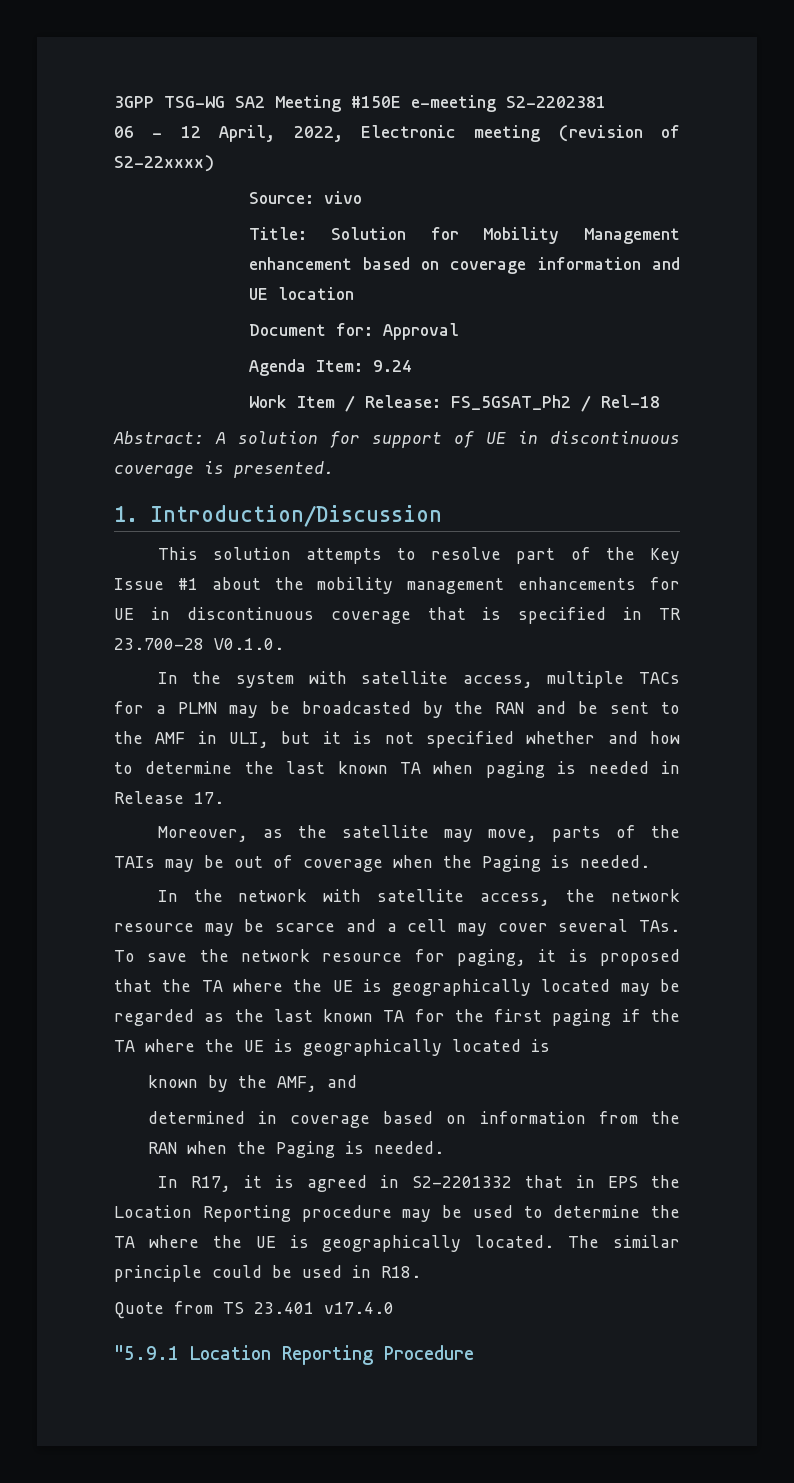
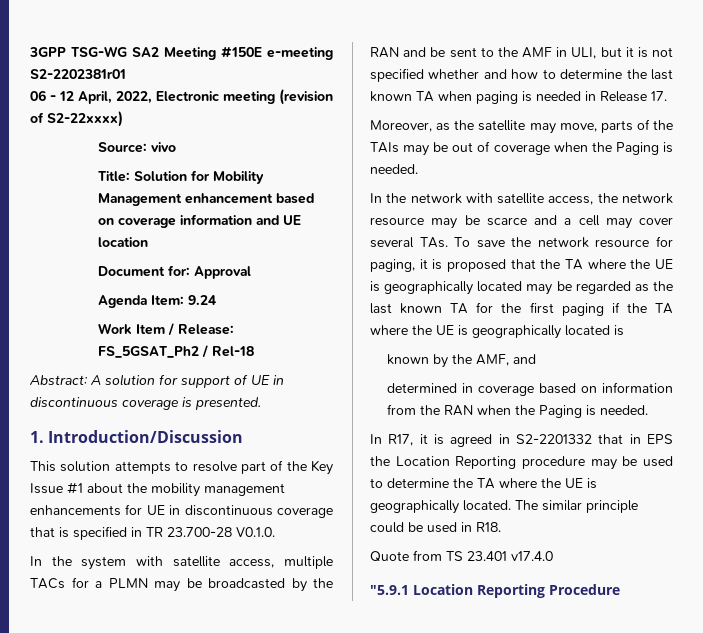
- 3GPP TSG-WG SA2 Meeting #150E e-meeting S2-2202381
+ 3GPP TSG-WG SA2 Meeting #150E e-meeting S2-2202381r01

